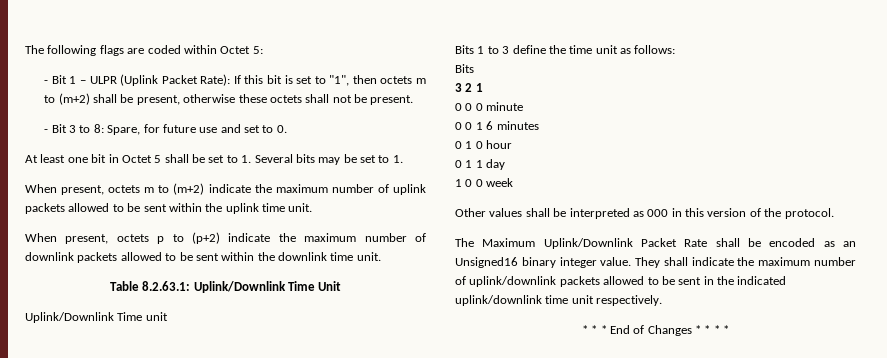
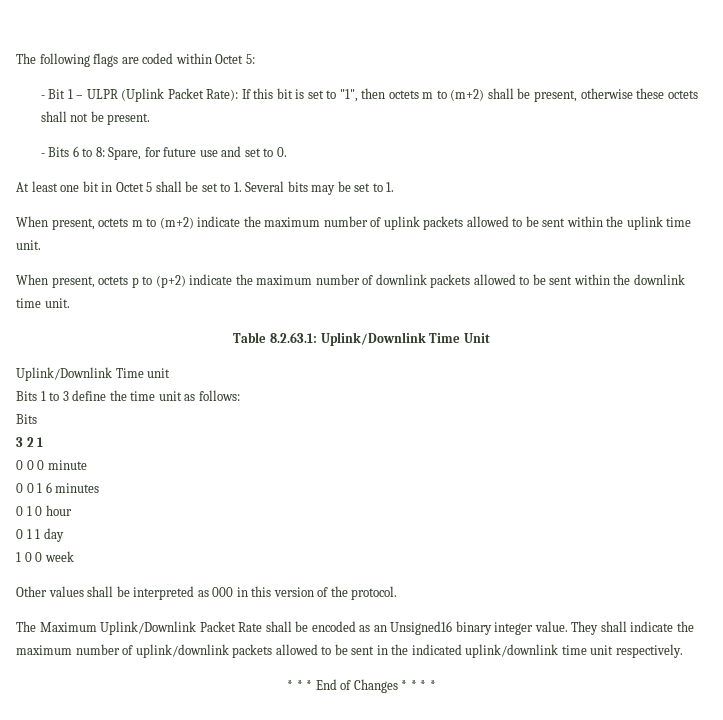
- - Bit 3 to 8: Spare, for future use and set to 0.
+ - Bits 6 to 8: Spare, for future use and set to 0.

